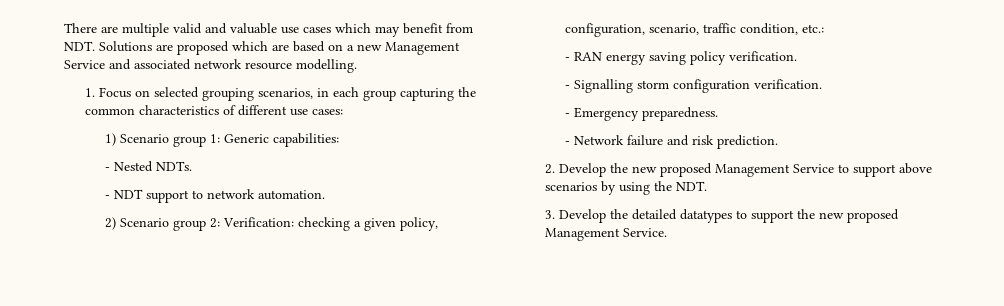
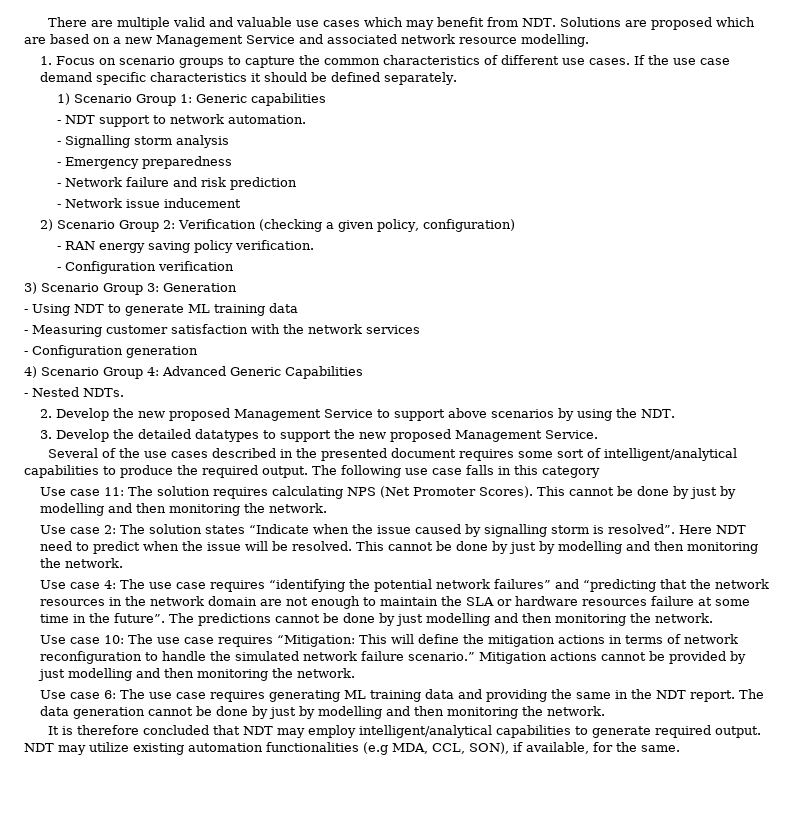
- 1. Focus on selected grouping scenarios, in each group capturing the common characteristics of different use cases:
+ 1. Focus on scenario groups to capture the common characteristics of different use cases. If the use case demand specific characteristics it should be defined separately.
- 1) Scenario group 1: Generic capabilities:
- - Nested NDTs.
+ 1) Scenario Group 1: Generic capabilities
- 2) Scenario group 2: Verification: checking a given policy, configuration, scenario, traffic condition, etc.:
+ - Signalling storm analysis
+ - Emergency preparedness
+ - Network failure and risk prediction
+ - Network issue inducement
+ 2) Scenario Group 2: Verification (checking a given policy, configuration)
- - Signalling storm configuration verification.
- - Emergency preparedness.
- - Network failure and risk prediction.
+ - Configuration verification
+ 3) Scenario Group 3: Generation
+ - Using NDT to generate ML training data
+ - Measuring customer satisfaction with the network services
+ - Configuration generation
+ 4) Scenario Group 4: Advanced Generic Capabilities
+ - Nested NDTs.
+ Several of the use cases described in the presented document requires some sort of intelligent/analytical capabilities to produce the required output. The following use case falls in this category
+ Use case 11: The solution requires calculating NPS (Net Promoter Scores). This cannot be done by just by modelling and then monitoring the network.
+ Use case 2: The solution states “Indicate when the issue caused by signalling storm is resolved”. Here NDT need to predict when the issue will be resolved. This cannot be done by just by modelling and then monitoring the network.
+ Use case 4: The use case requires “identifying the potential network failures” and “predicting that the network resources in the network domain are not enough to maintain the SLA or hardware resources failure at some time in the future”. The predictions cannot be done by just modelling and then monitoring the network.
+ Use case 10: The use case requires “Mitigation: This will define the mitigation actions in terms of network reconfiguration to handle the simulated network failure scenario.” Mitigation actions cannot be provided by just modelling and then monitoring the network.
+ Use case 6: The use case requires generating ML training data and providing the same in the NDT report. The data generation cannot be done by just by modelling and then monitoring the network.
+ It is therefore concluded that NDT may employ intelligent/analytical capabilities to generate required output. NDT may utilize existing automation functionalities (e.g MDA, CCL, SON), if available, for the same.

